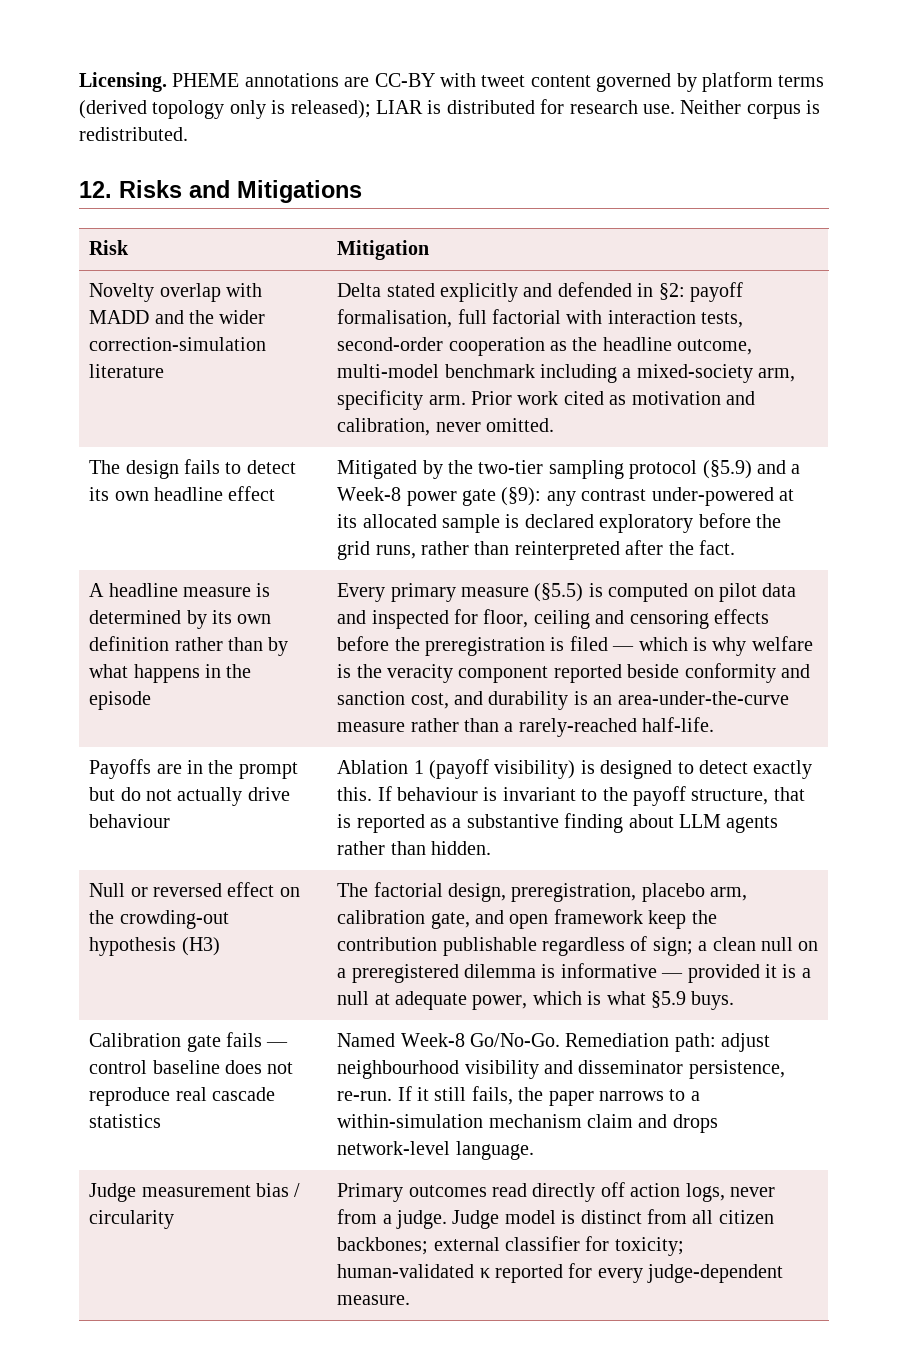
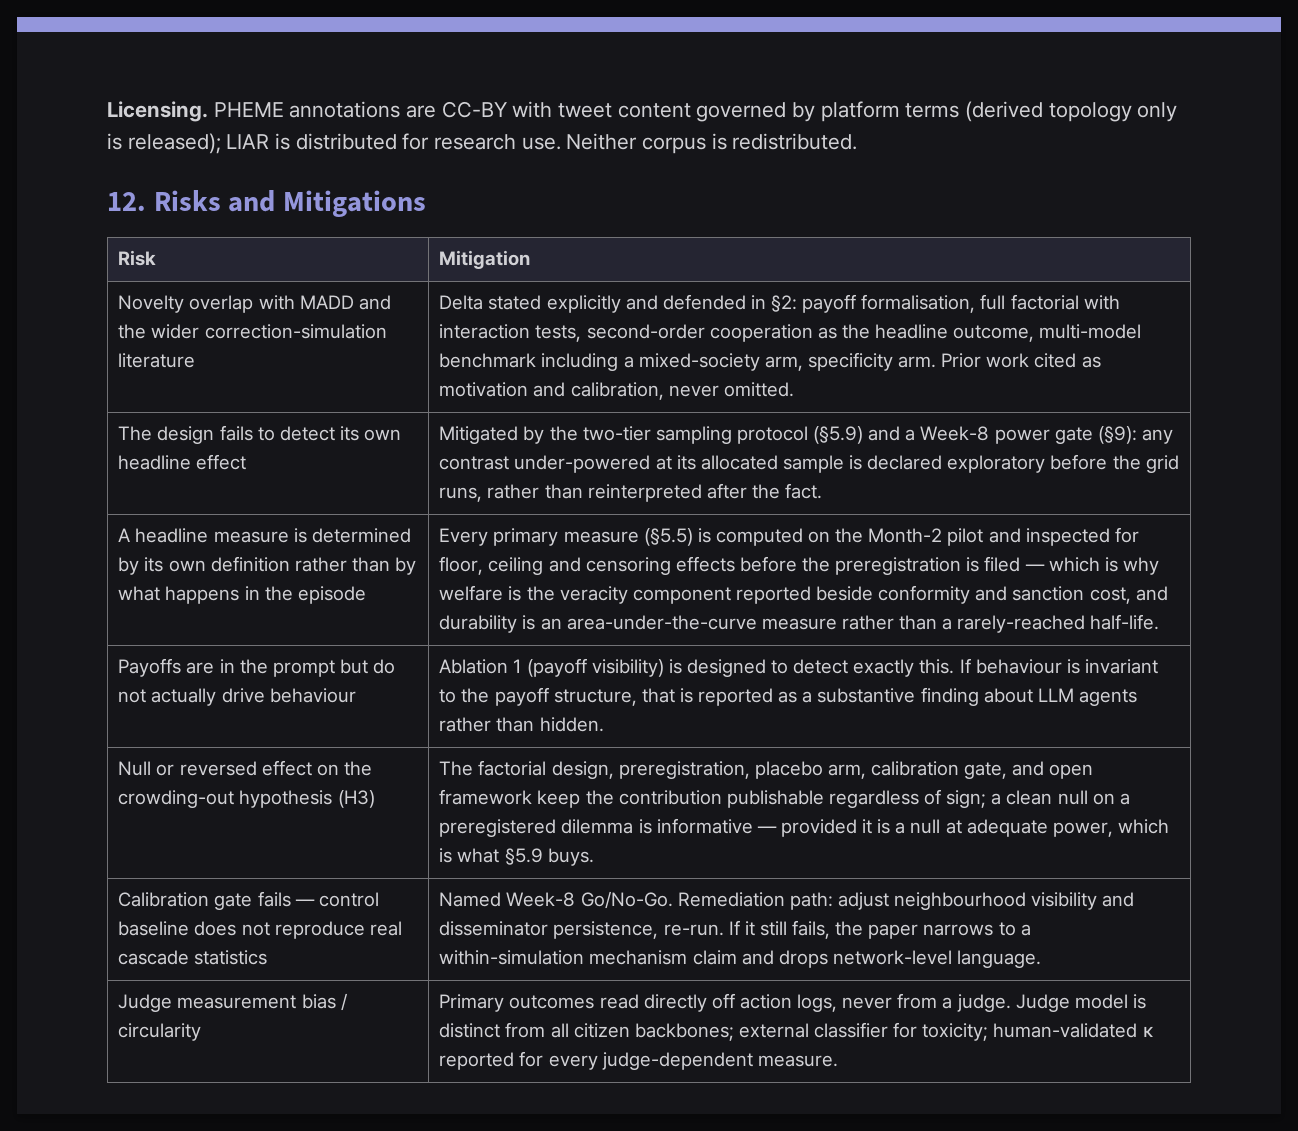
- Every primary measure (§5.5) is computed on pilot data and inspected for floor, ceiling and censoring effects before the preregistration is filed — which is why welfare is the veracity component reported beside conformity and sanction cost, and durability is an area-under-the-curve measure rather than a rarely-reached half-life.
+ Every primary measure (§5.5) is computed on the Month-2 pilot and inspected for floor, ceiling and censoring effects before the preregistration is filed — which is why welfare is the veracity component reported beside conformity and sanction cost, and durability is an area-under-the-curve measure rather than a rarely-reached half-life.

